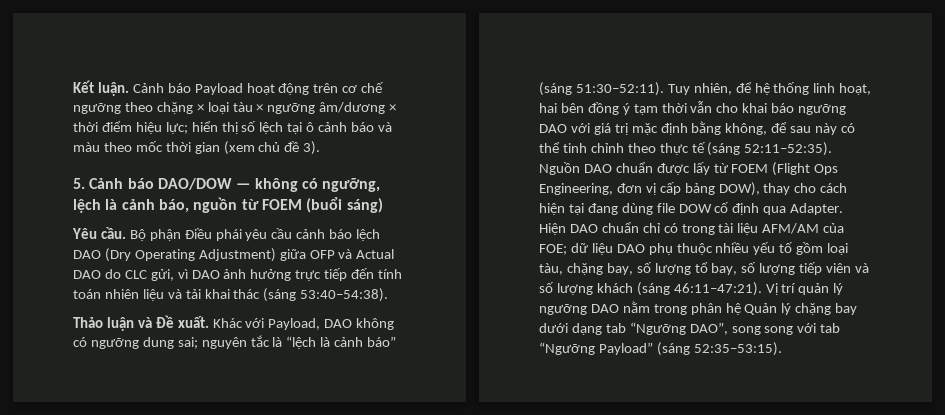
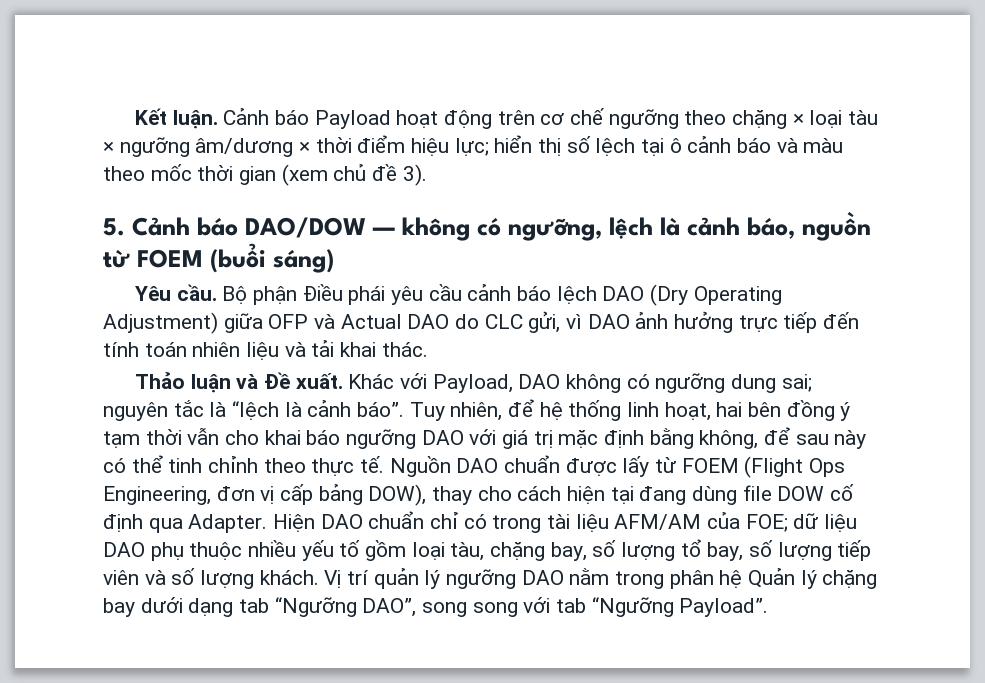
- Bộ phận Điều phái yêu cầu cảnh báo lệch DAO (Dry Operating Adjustment) giữa OFP và Actual DAO do CLC gửi, vì DAO ảnh hưởng trực tiếp đến tính toán nhiên liệu và tải khai thác (sáng 53:40–54:38).
+ Bộ phận Điều phái yêu cầu cảnh báo lệch DAO (Dry Operating Adjustment) giữa OFP và Actual DAO do CLC gửi, vì DAO ảnh hưởng trực tiếp đến tính toán nhiên liệu và tải khai thác.
- Khác với Payload, DAO không có ngưỡng dung sai; nguyên tắc là “lệch là cảnh báo” (sáng 51:30–52:11).
+ Khác với Payload, DAO không có ngưỡng dung sai; nguyên tắc là “lệch là cảnh báo”.
- Tuy nhiên, để hệ thống linh hoạt, hai bên đồng ý tạm thời vẫn cho khai báo ngưỡng DAO với giá trị mặc định bằng không, để sau này có thể tinh chỉnh theo thực tế (sáng 52:11–52:35).
+ Tuy nhiên, để hệ thống linh hoạt, hai bên đồng ý tạm thời vẫn cho khai báo ngưỡng DAO với giá trị mặc định bằng không, để sau này có thể tinh chỉnh theo thực tế.
- Hiện DAO chuẩn chỉ có trong tài liệu AFM/AM của FOE; dữ liệu DAO phụ thuộc nhiều yếu tố gồm loại tàu, chặng bay, số lượng tổ bay, số lượng tiếp viên và số lượng khách (sáng 46:11–47:21).
+ Hiện DAO chuẩn chỉ có trong tài liệu AFM/AM của FOE; dữ liệu DAO phụ thuộc nhiều yếu tố gồm loại tàu, chặng bay, số lượng tổ bay, số lượng tiếp viên và số lượng khách.
- Vị trí quản lý ngưỡng DAO nằm trong phân hệ Quản lý chặng bay dưới dạng tab “Ngưỡng DAO”, song song với tab “Ngưỡng Payload” (sáng 52:35–53:15).
+ Vị trí quản lý ngưỡng DAO nằm trong phân hệ Quản lý chặng bay dưới dạng tab “Ngưỡng DAO”, song song với tab “Ngưỡng Payload”.

